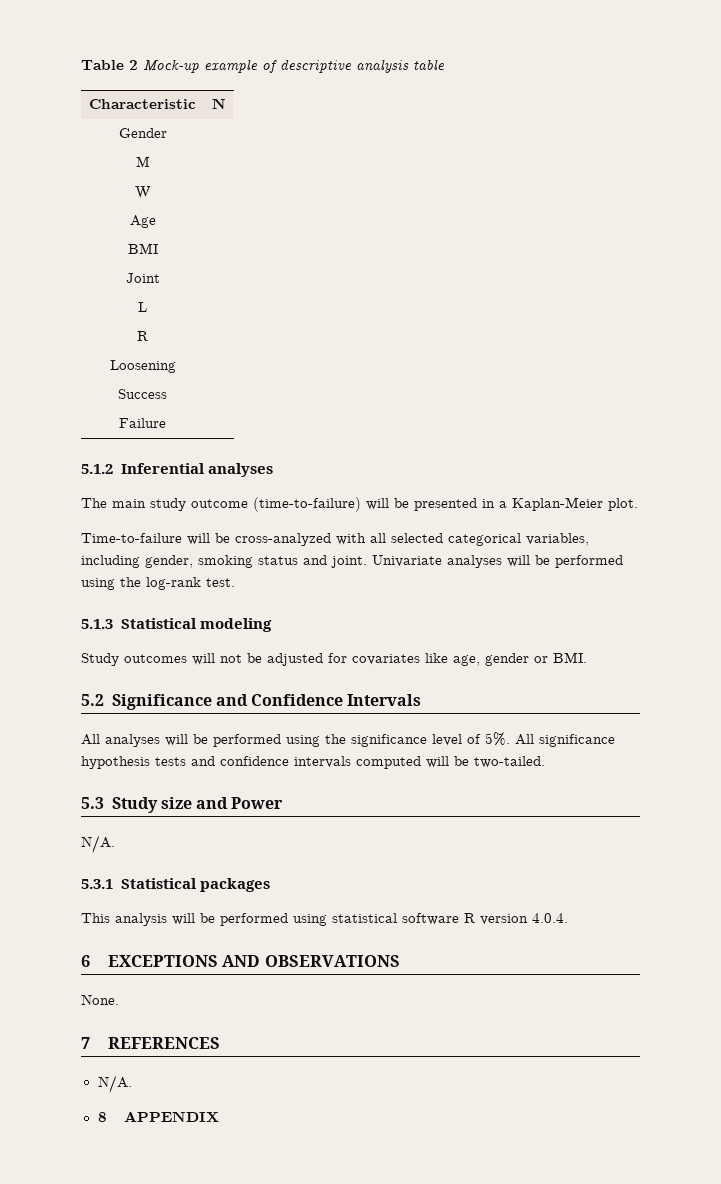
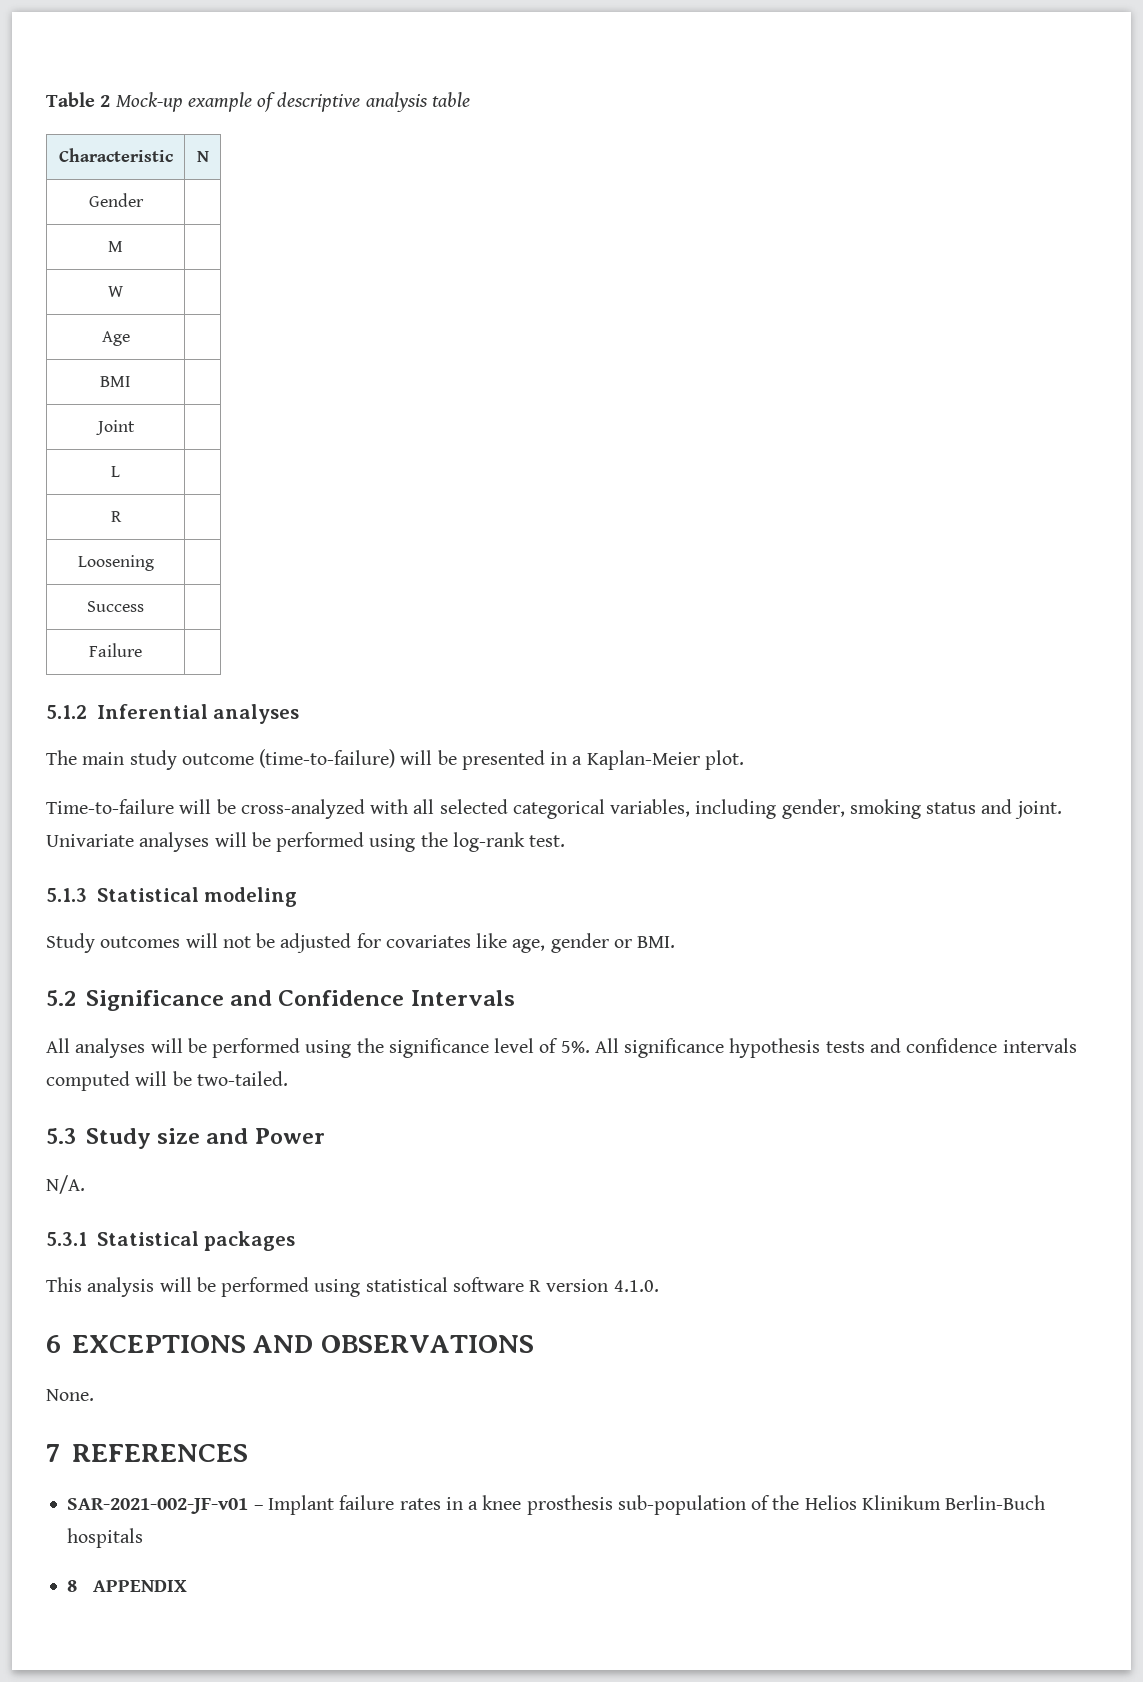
- This analysis will be performed using statistical software R version 4.0.4.
+ This analysis will be performed using statistical software R version 4.1.0.
  7 REFERENCES
- N/A.
+ SAR-2021-002-JF-v01 – Implant failure rates in a knee prosthesis sub-population of the Helios Klinikum Berlin-Buch hospitals

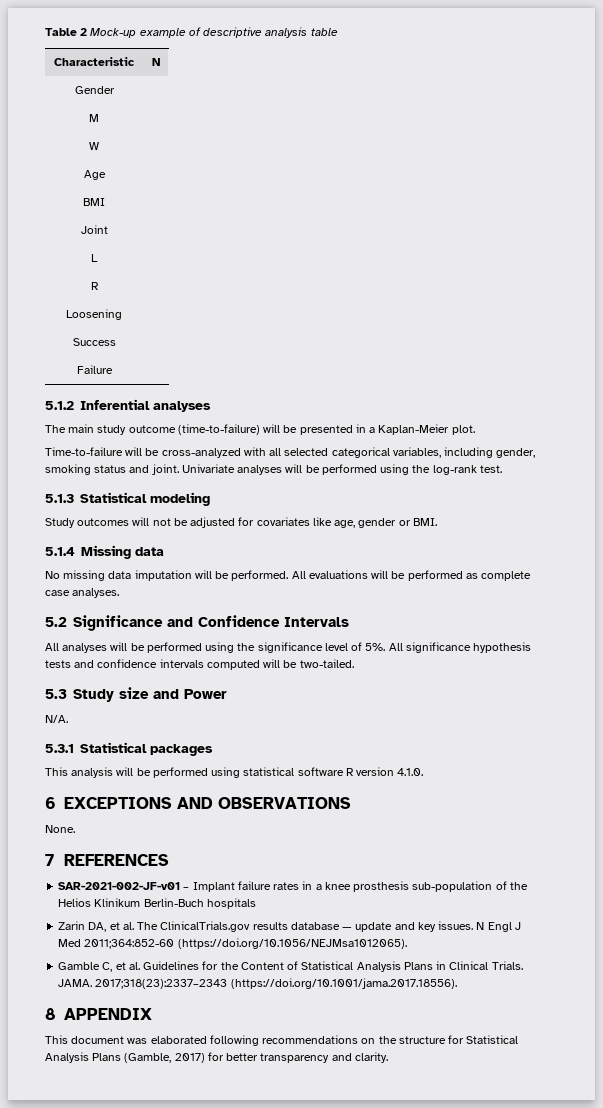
+ 5.1.4 Missing data
+ No missing data imputation will be performed. All evaluations will be performed as complete case analyses.
+ Zarin DA, et al. The ClinicalTrials.gov results database — update and key issues. N Engl J Med 2011;364:852-60 (https://doi.org/10.1056/NEJMsa1012065).
+ Gamble C, et al. Guidelines for the Content of Statistical Analysis Plans in Clinical Trials. JAMA. 2017;318(23):2337–2343 (https://doi.org/10.1001/jama.2017.18556).
  8 APPENDIX
+ This document was elaborated following recommendations on the structure for Statistical Analysis Plans (Gamble, 2017) for better transparency and clarity.

